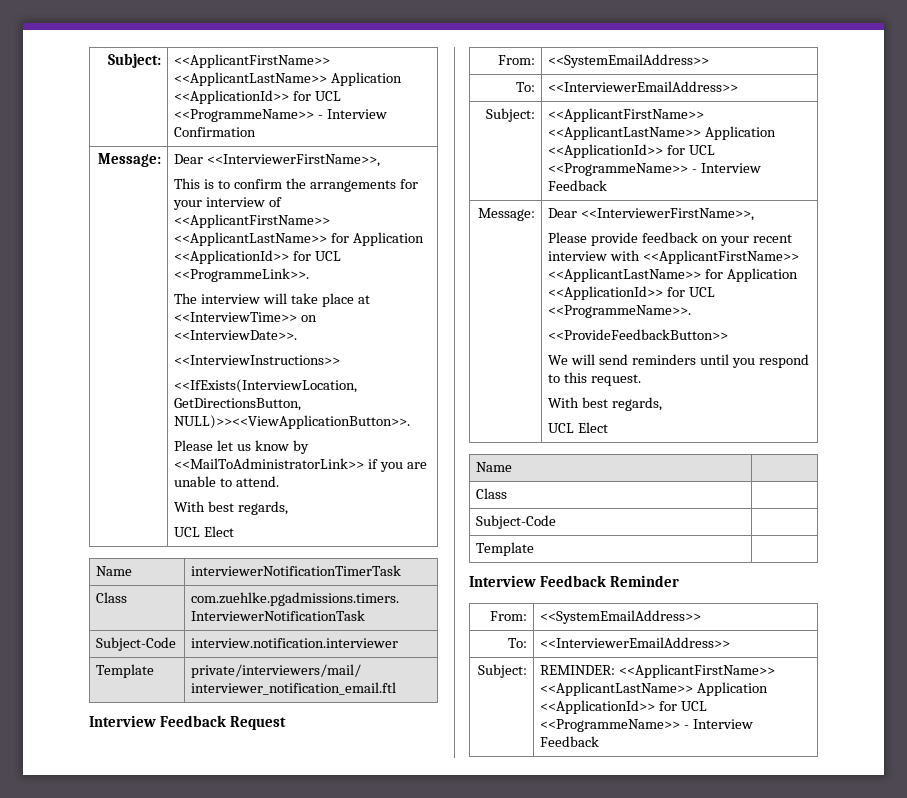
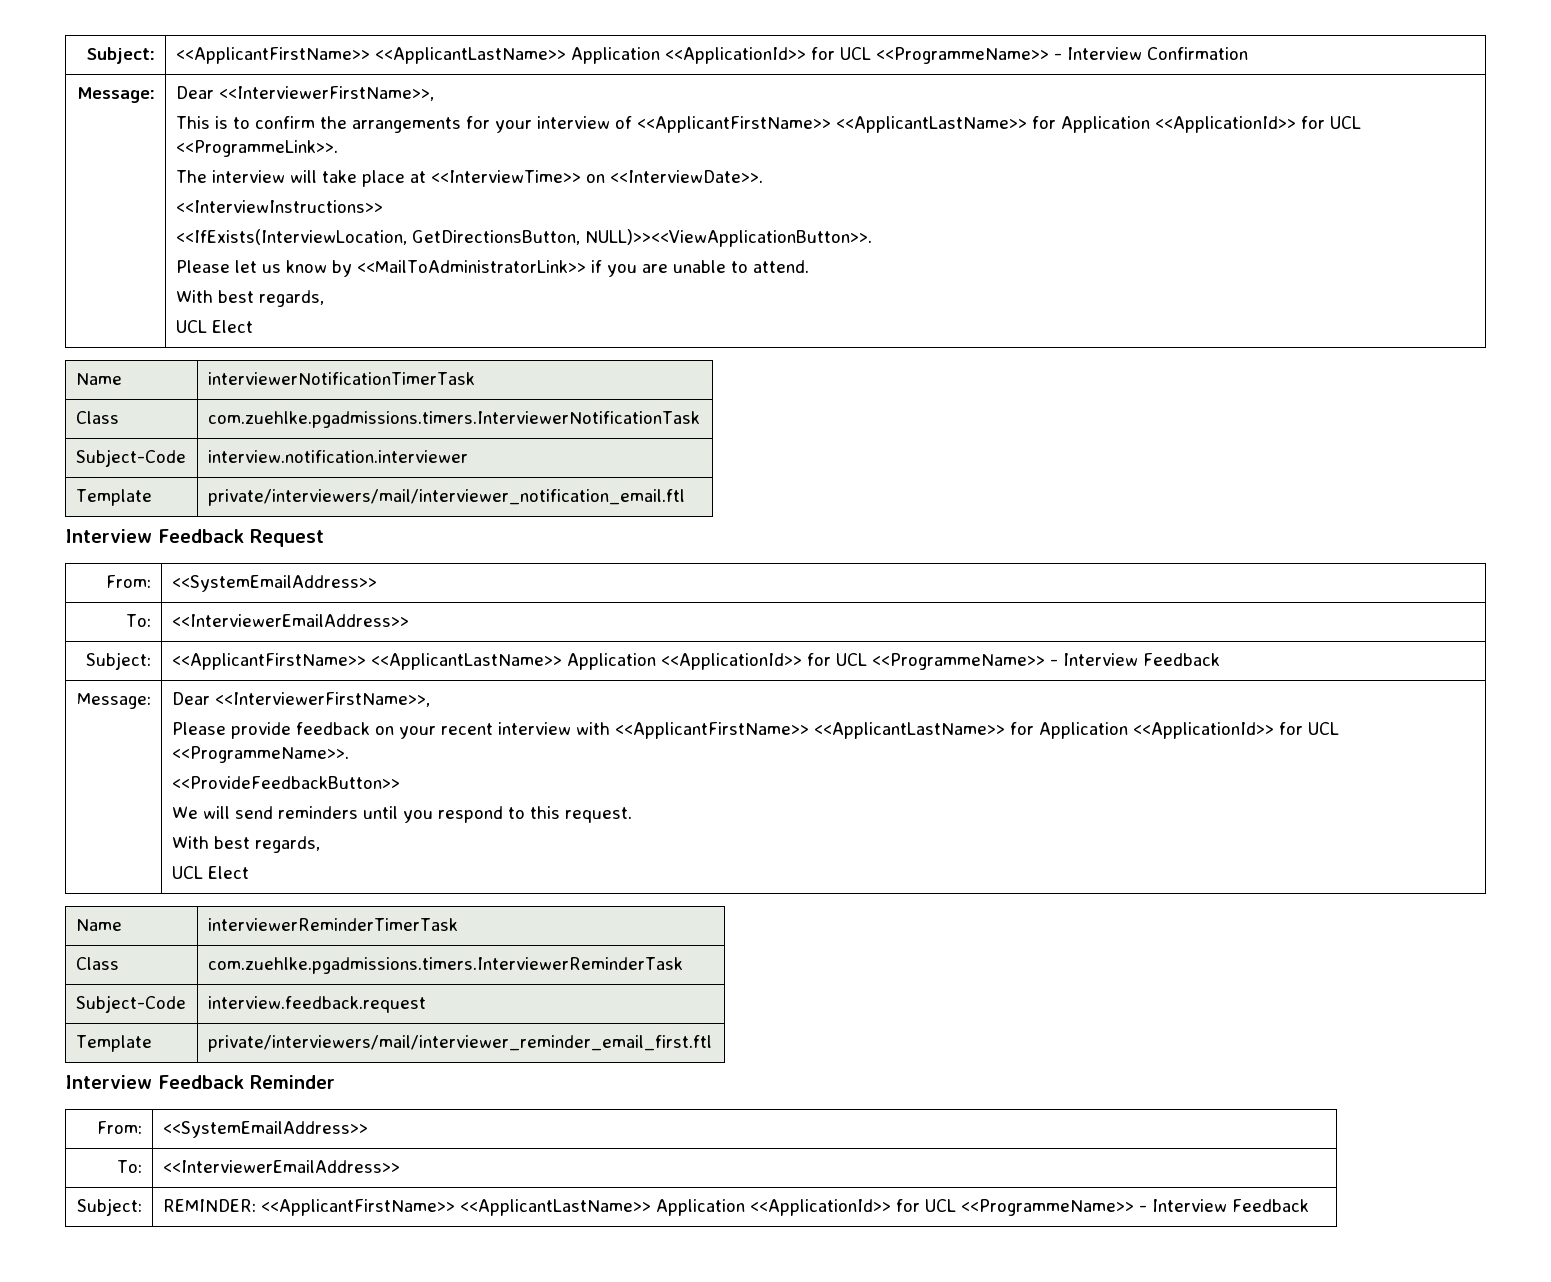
  Subject: | <<ApplicantFirstName>> <<ApplicantLastName>> Application <<ApplicationId>> for UCL <<ProgrammeName>> - Interview Feedback
  Message: | Dear <<InterviewerFirstName>>,
  Please provide feedback on your recent interview with <<ApplicantFirstName>> <<ApplicantLastName>> for Application <<ApplicationId>> for UCL <<ProgrammeName>>.
  <<ProvideFeedbackButton>>
  We will send reminders until you respond to this request.
  With best regards,
  UCL Elect
- Name |
- Class |
- Subject-Code |
- Template |
+ Name | interviewerReminderTimerTask
+ Class | com.zuehlke.pgadmissions.timers.InterviewerReminderTask
+ Subject-Code | interview.feedback.request
+ Template | private/interviewers/mail/interviewer_reminder_email_first.ftl

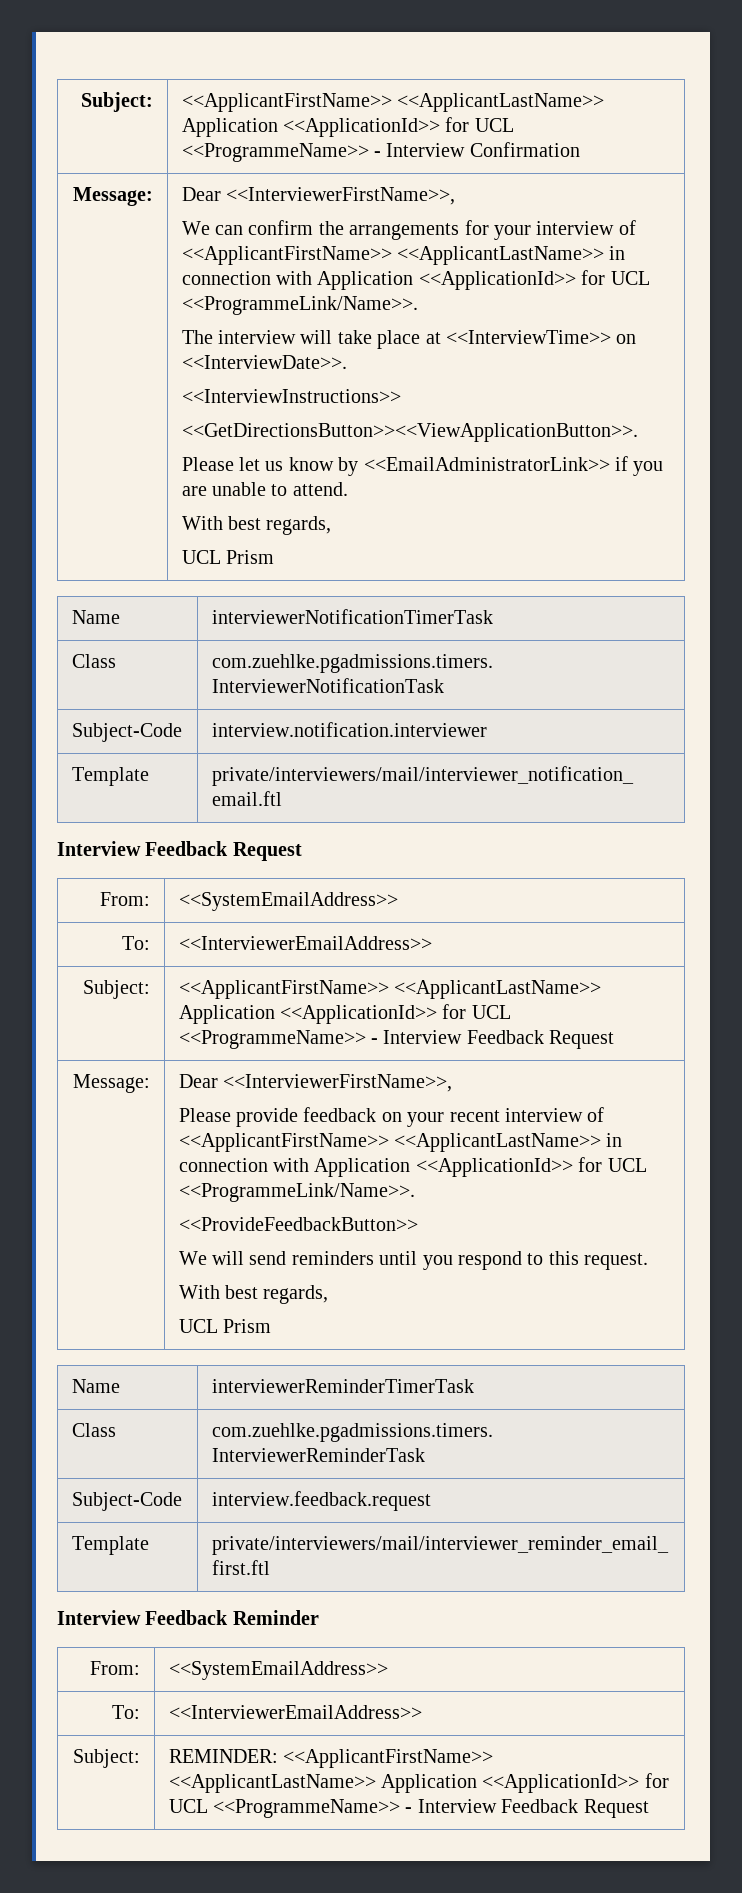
- This is to confirm the arrangements for your interview of <<ApplicantFirstName>> <<ApplicantLastName>> for Application <<ApplicationId>> for UCL <<ProgrammeLink>>.
+ We can confirm the arrangements for your interview of <<ApplicantFirstName>> <<ApplicantLastName>> in connection with Application <<ApplicationId>> for UCL <<ProgrammeLink/Name>>.
- <<IfExists(InterviewLocation, GetDirectionsButton, NULL)>><<ViewApplicationButton>>.
+ <<GetDirectionsButton>><<ViewApplicationButton>>.
- Please let us know by <<MailToAdministratorLink>> if you are unable to attend.
+ Please let us know by <<EmailAdministratorLink>> if you are unable to attend.
  With best regards,
- UCL Elect
+ UCL Prism
- Subject: | <<ApplicantFirstName>> <<ApplicantLastName>> Application <<ApplicationId>> for UCL <<ProgrammeName>> - Interview Feedback
+ Subject: | <<ApplicantFirstName>> <<ApplicantLastName>> Application <<ApplicationId>> for UCL <<ProgrammeName>> - Interview Feedback Request
  Message: | Dear <<InterviewerFirstName>>,
- Please provide feedback on your recent interview with <<ApplicantFirstName>> <<ApplicantLastName>> for Application <<ApplicationId>> for UCL <<ProgrammeName>>.
+ Please provide feedback on your recent interview of <<ApplicantFirstName>> <<ApplicantLastName>> in connection with Application <<ApplicationId>> for UCL <<ProgrammeLink/Name>>.
  <<ProvideFeedbackButton>>
  We will send reminders until you respond to this request.
  With best regards,
- UCL Elect
+ UCL Prism
- Subject: | REMINDER: <<ApplicantFirstName>> <<ApplicantLastName>> Application <<ApplicationId>> for UCL <<ProgrammeName>> - Interview Feedback
+ Subject: | REMINDER: <<ApplicantFirstName>> <<ApplicantLastName>> Application <<ApplicationId>> for UCL <<ProgrammeName>> - Interview Feedback Request

